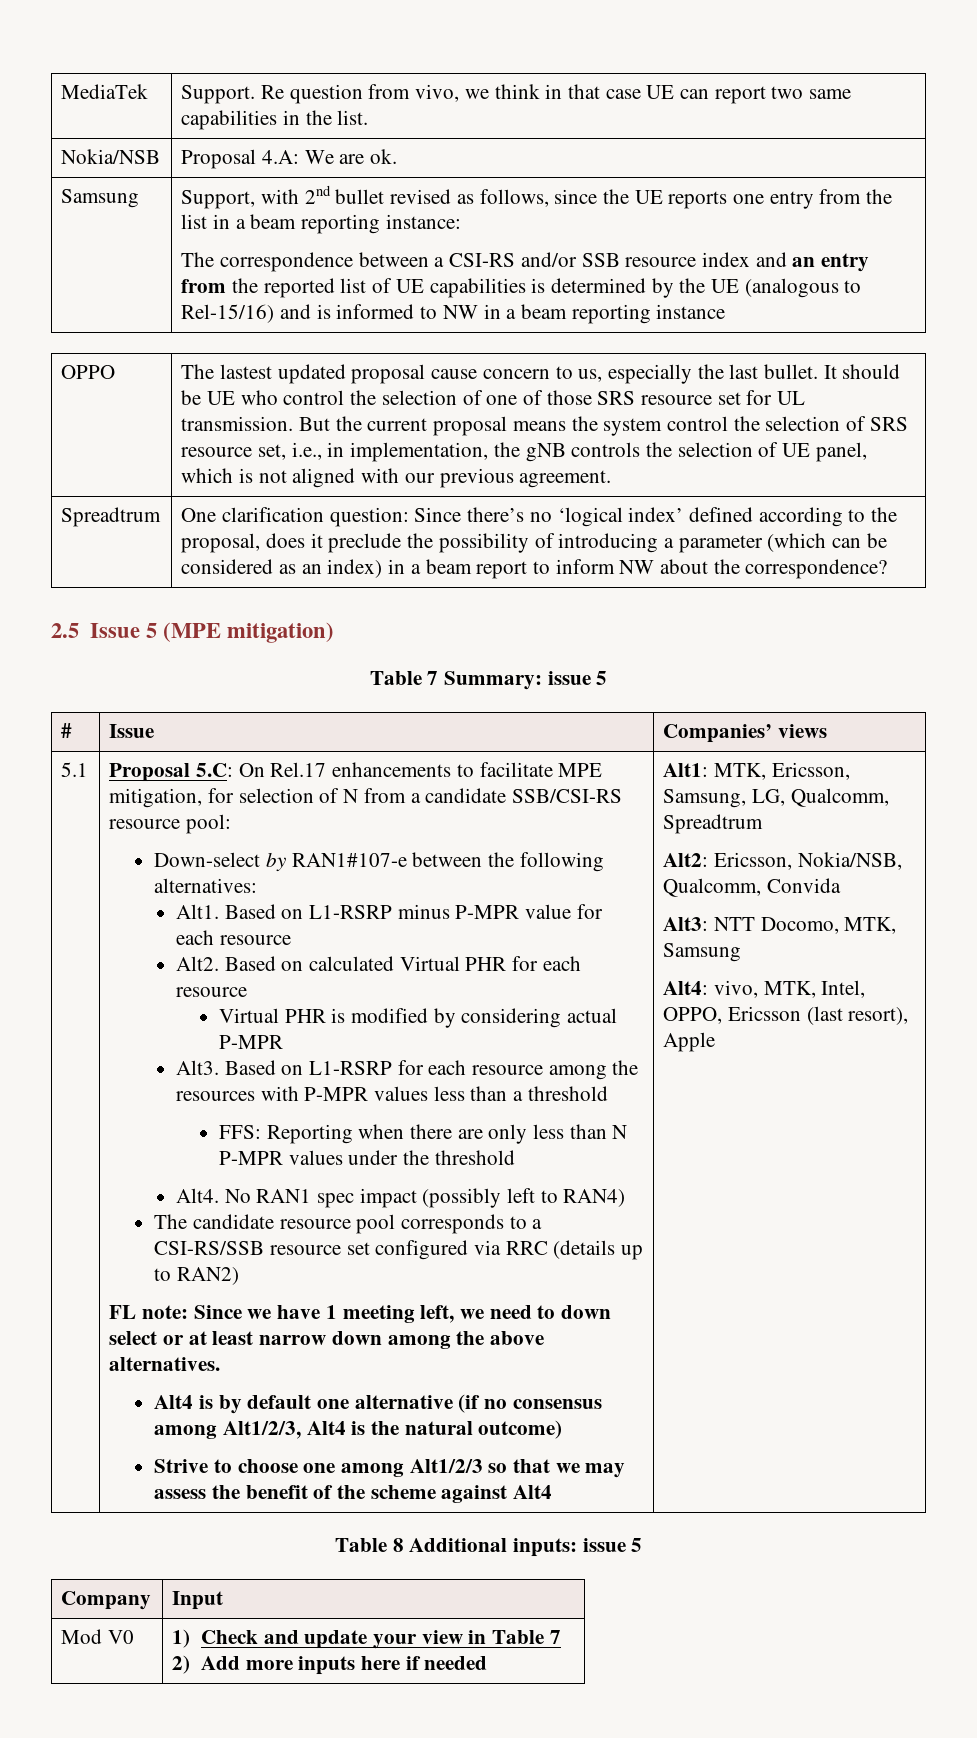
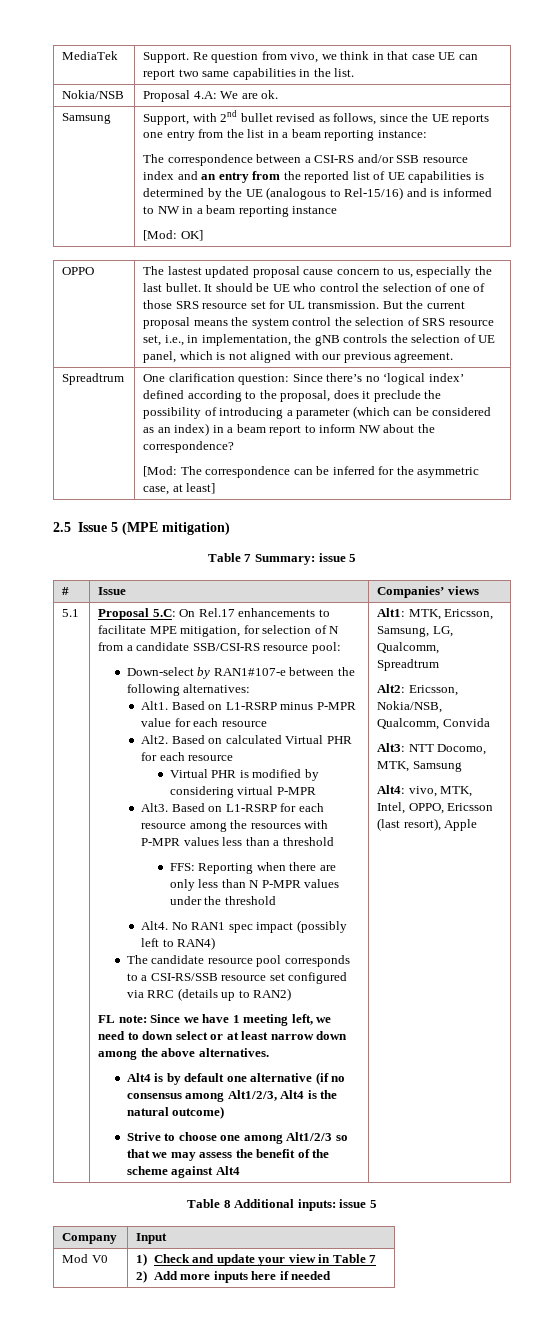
+ [Mod: OK]
+ [Mod: The correspondence can be inferred for the asymmetric case, at least]
- Virtual PHR is modified by considering actual P-MPR
+ Virtual PHR is modified by considering virtual P-MPR

